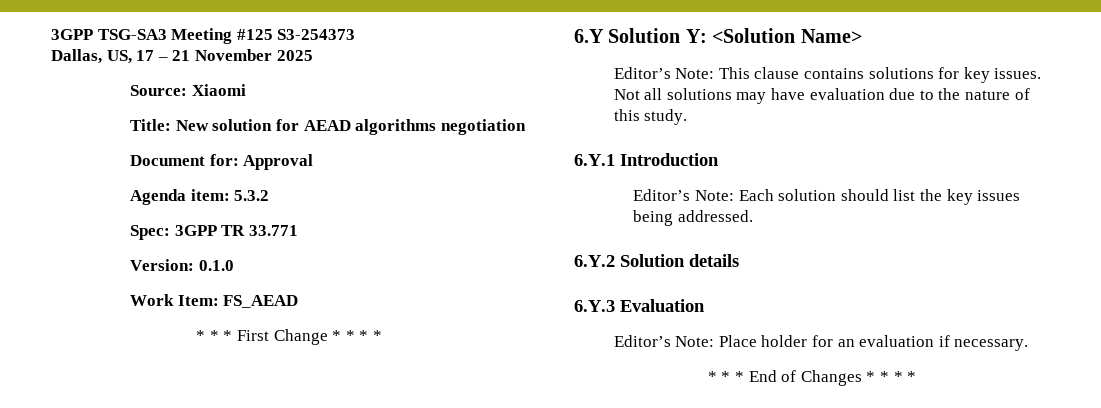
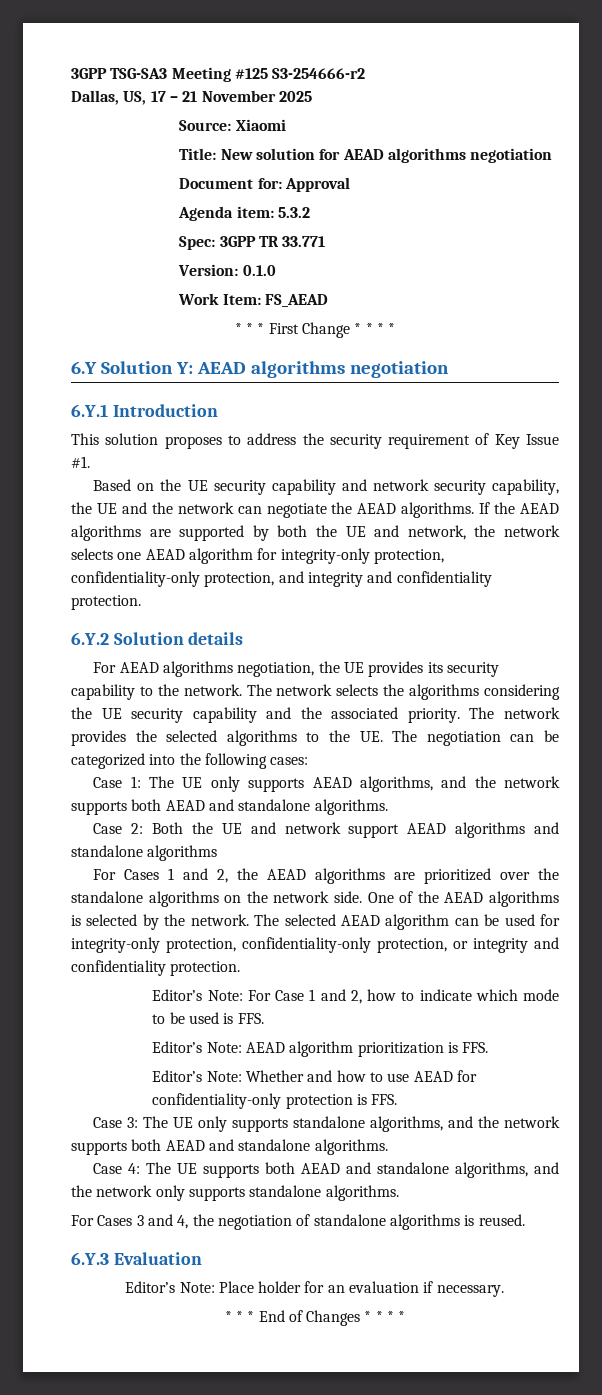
- 3GPP TSG-SA3 Meeting #125 S3-254373
+ 3GPP TSG-SA3 Meeting #125 S3-254666-r2
- 6.Y Solution Y: <Solution Name>
- Editor’s Note: This clause contains solutions for key issues. Not all solutions may have evaluation due to the nature of this study.
+ 6.Y Solution Y: AEAD algorithms negotiation
  6.Y.1 Introduction
- Editor’s Note: Each solution should list the key issues being addressed.
+ This solution proposes to address the security requirement of Key Issue #1.
+ Based on the UE security capability and network security capability, the UE and the network can negotiate the AEAD algorithms. If the AEAD algorithms are supported by both the UE and network, the network selects one AEAD algorithm for integrity-only protection, confidentiality-only protection, and integrity and confidentiality protection.
  6.Y.2 Solution details
+ For AEAD algorithms negotiation, the UE provides its security capability to the network. The network selects the algorithms considering the UE security capability and the associated priority. The network provides the selected algorithms to the UE. The negotiation can be categorized into the following cases:
+ Case 1: The UE only supports AEAD algorithms, and the network supports both AEAD and standalone algorithms.
+ Case 2: Both the UE and network support AEAD algorithms and standalone algorithms
+ For Cases 1 and 2, the AEAD algorithms are prioritized over the standalone algorithms on the network side. One of the AEAD algorithms is selected by the network. The selected AEAD algorithm can be used for integrity-only protection, confidentiality-only protection, or integrity and confidentiality protection.
+ Editor’s Note: For Case 1 and 2, how to indicate which mode to be used is FFS.
+ Editor’s Note: AEAD algorithm prioritization is FFS.
+ Editor’s Note: Whether and how to use AEAD for confidentiality-only protection is FFS.
+ Case 3: The UE only supports standalone algorithms, and the network supports both AEAD and standalone algorithms.
+ Case 4: The UE supports both AEAD and standalone algorithms, and the network only supports standalone algorithms.
+ For Cases 3 and 4, the negotiation of standalone algorithms is reused.

